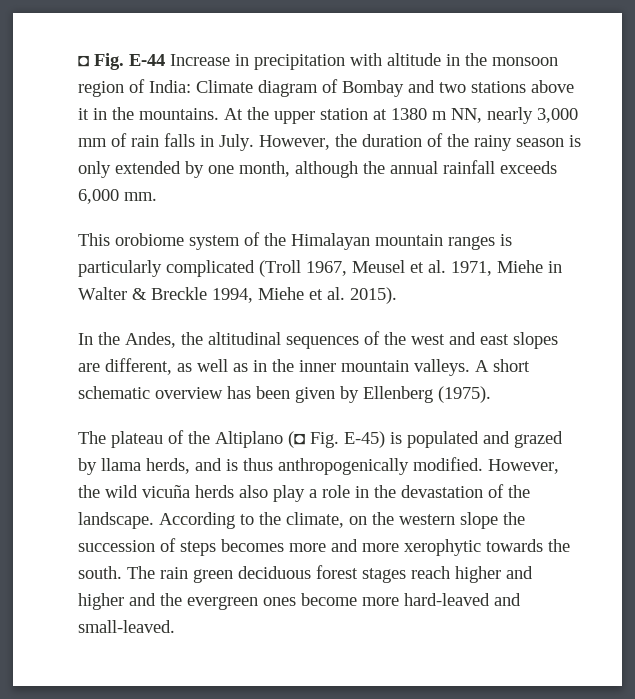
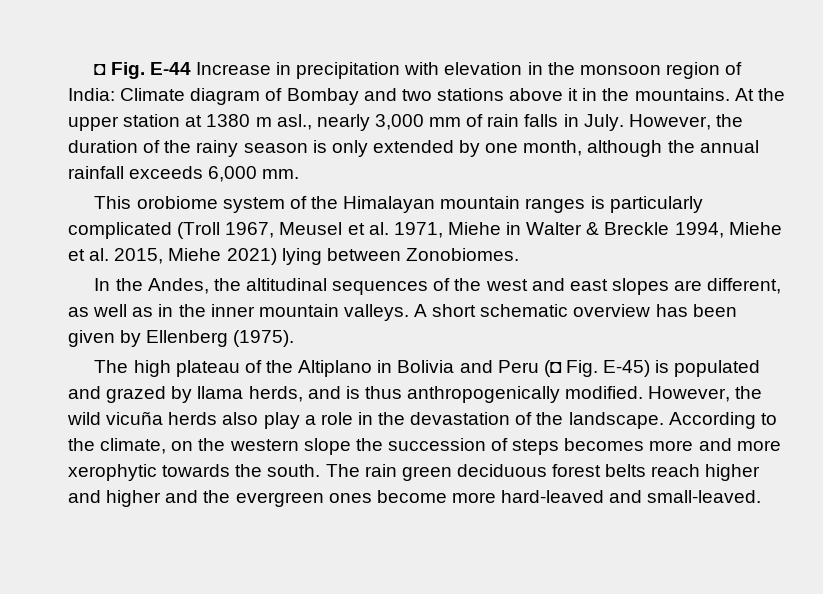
- ◘ Fig. E-44 Increase in precipitation with altitude in the monsoon region of India: Climate diagram of Bombay and two stations above it in the mountains.
+ ◘ Fig. E-44 Increase in precipitation with elevation in the monsoon region of India: Climate diagram of Bombay and two stations above it in the mountains.
- At the upper station at 1380 m NN, nearly 3,000 mm of rain falls in July.
+ At the upper station at 1380 m asl., nearly 3,000 mm of rain falls in July.
- This orobiome system of the Himalayan mountain ranges is particularly complicated (Troll 1967, Meusel et al. 1971, Miehe in Walter & Breckle 1994, Miehe et al. 2015).
+ This orobiome system of the Himalayan mountain ranges is particularly complicated (Troll 1967, Meusel et al. 1971, Miehe in Walter & Breckle 1994, Miehe et al. 2015, Miehe 2021) lying between Zonobiomes.
- The plateau of the Altiplano (◘ Fig. E-45) is populated and grazed by llama herds, and is thus anthropogenically modified.
+ The high plateau of the Altiplano in Bolivia and Peru (◘ Fig. E-45) is populated and grazed by llama herds, and is thus anthropogenically modified.
- The rain green deciduous forest stages reach higher and higher and the evergreen ones become more hard-leaved and small-leaved.
+ The rain green deciduous forest belts reach higher and higher and the evergreen ones become more hard-leaved and small-leaved.

